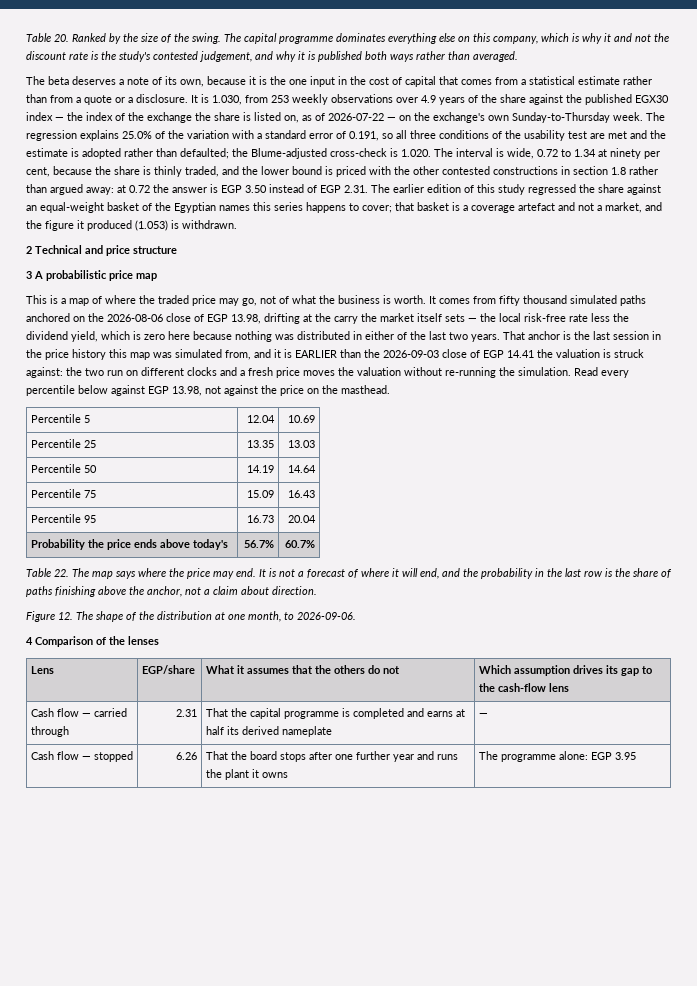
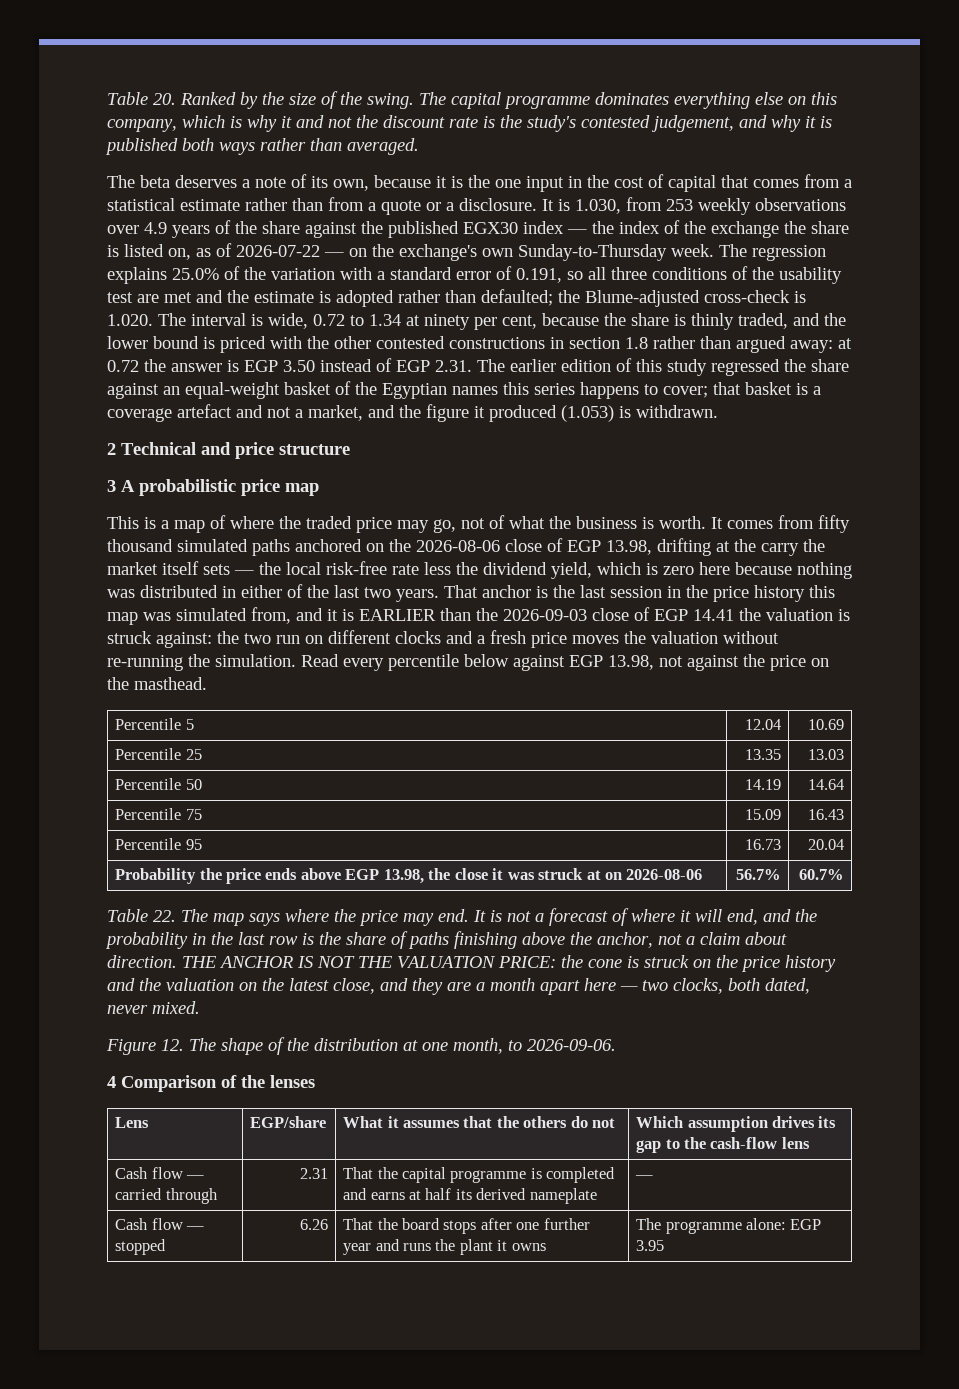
- Probability the price ends above today's | 56.7% | 60.7%
+ Probability the price ends above EGP 13.98, the close it was struck at on 2026-08-06 | 56.7% | 60.7%
+ THE ANCHOR IS NOT THE VALUATION PRICE: the cone is struck on the price history and the valuation on the latest close, and they are a month apart here — two clocks, both dated, never mixed.

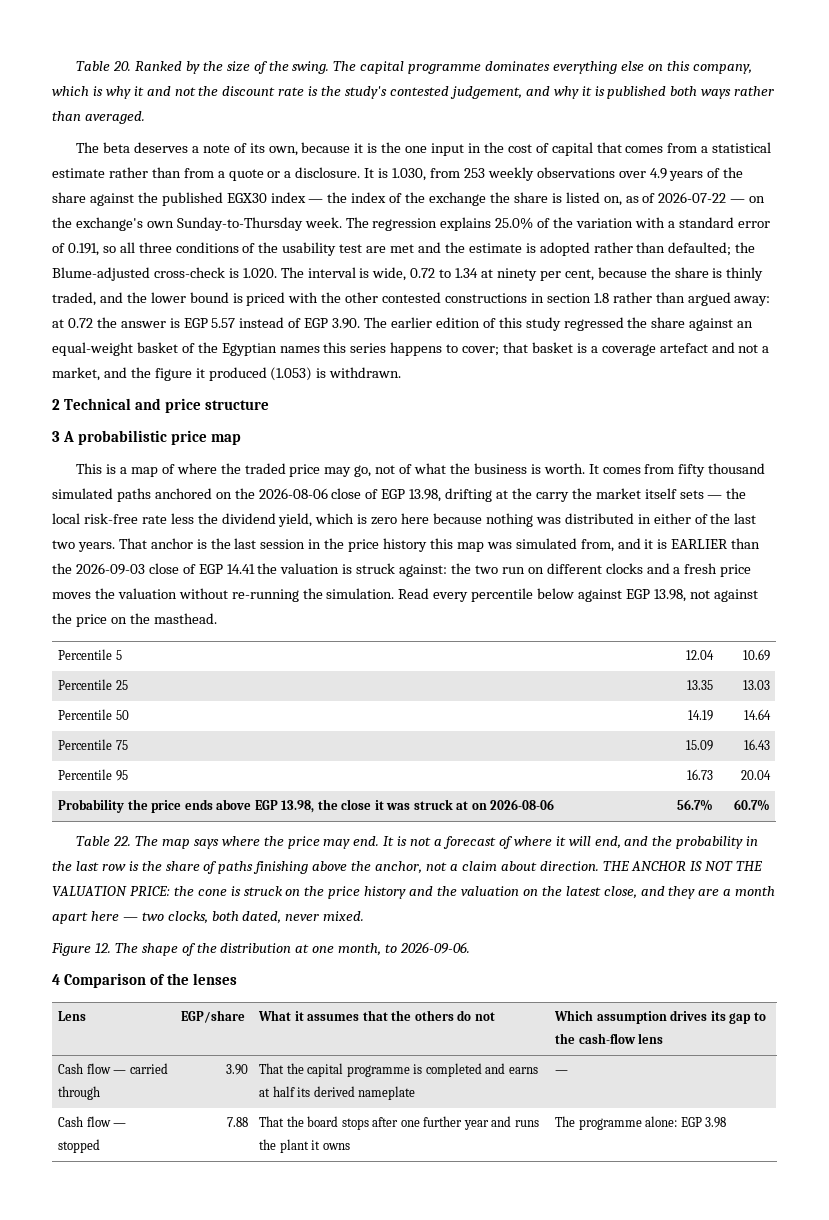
- at 0.72 the answer is EGP 3.50 instead of EGP 2.31. The earlier edition of this study regressed the share against an equal-weight basket of the Egyptian names this series happens to cover;
+ at 0.72 the answer is EGP 5.57 instead of EGP 3.90. The earlier edition of this study regressed the share against an equal-weight basket of the Egyptian names this series happens to cover;
- Cash flow — carried through | 2.31 | That the capital programme is completed and earns at half its derived nameplate | —
+ Cash flow — carried through | 3.90 | That the capital programme is completed and earns at half its derived nameplate | —
- Cash flow — stopped | 6.26 | That the board stops after one further year and runs the plant it owns | The programme alone: EGP 3.95
+ Cash flow — stopped | 7.88 | That the board stops after one further year and runs the plant it owns | The programme alone: EGP 3.98

